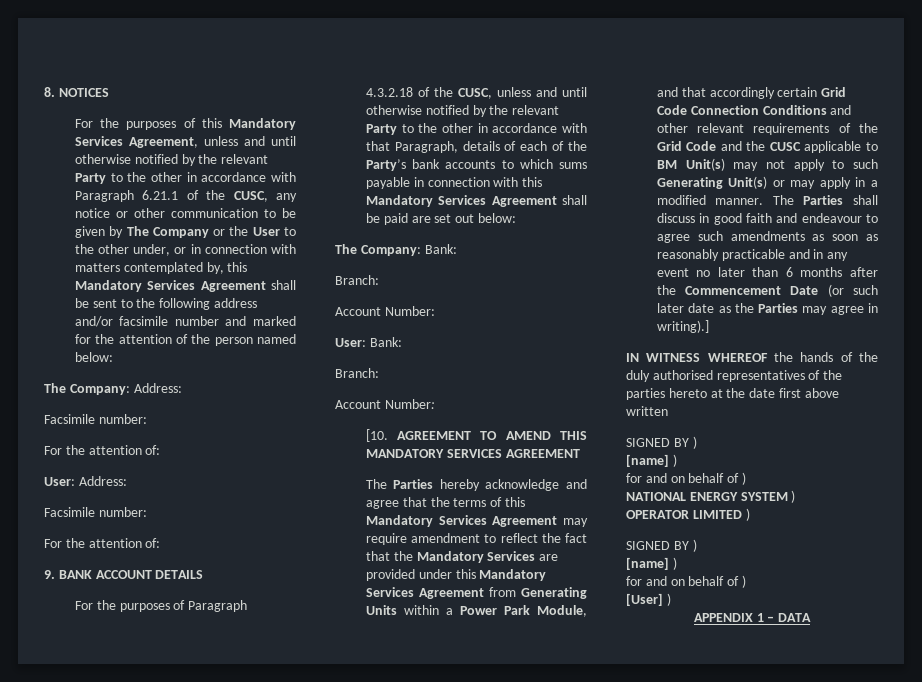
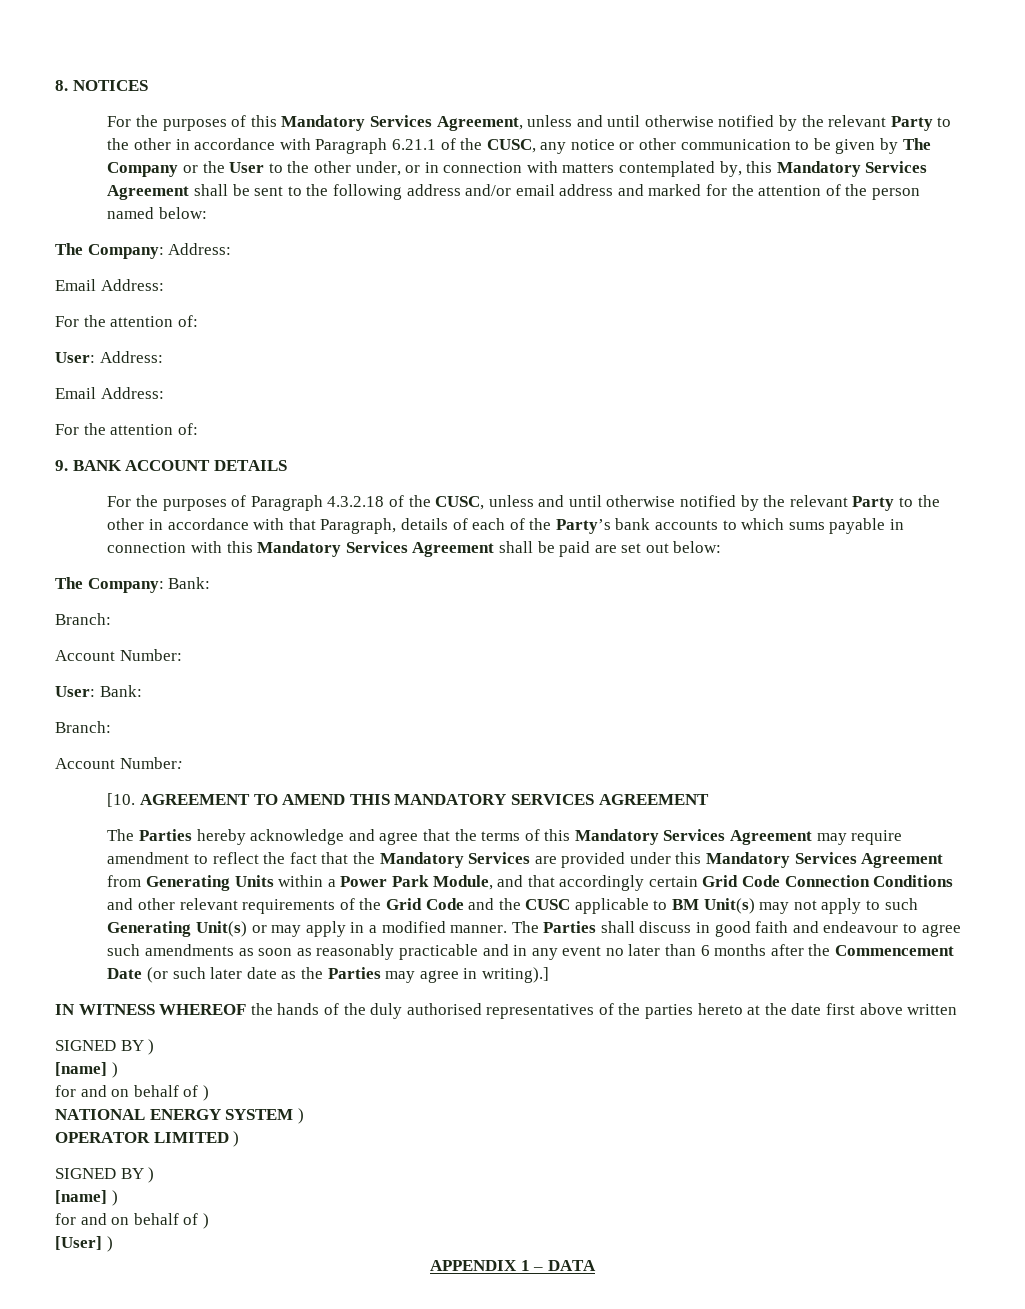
- For the purposes of this Mandatory Services Agreement, unless and until otherwise notified by the relevant Party to the other in accordance with Paragraph 6.21.1 of the CUSC, any notice or other communication to be given by The Company or the User to the other under, or in connection with matters contemplated by, this Mandatory Services Agreement shall be sent to the following address and/or facsimile number and marked for the attention of the person named below:
+ For the purposes of this Mandatory Services Agreement, unless and until otherwise notified by the relevant Party to the other in accordance with Paragraph 6.21.1 of the CUSC, any notice or other communication to be given by The Company or the User to the other under, or in connection with matters contemplated by, this Mandatory Services Agreement shall be sent to the following address and/or email address and marked for the attention of the person named below:
  The Company: Address:
- Facsimile number:
+ Email Address:
  User: Address:
- Facsimile number:
+ Email Address:

